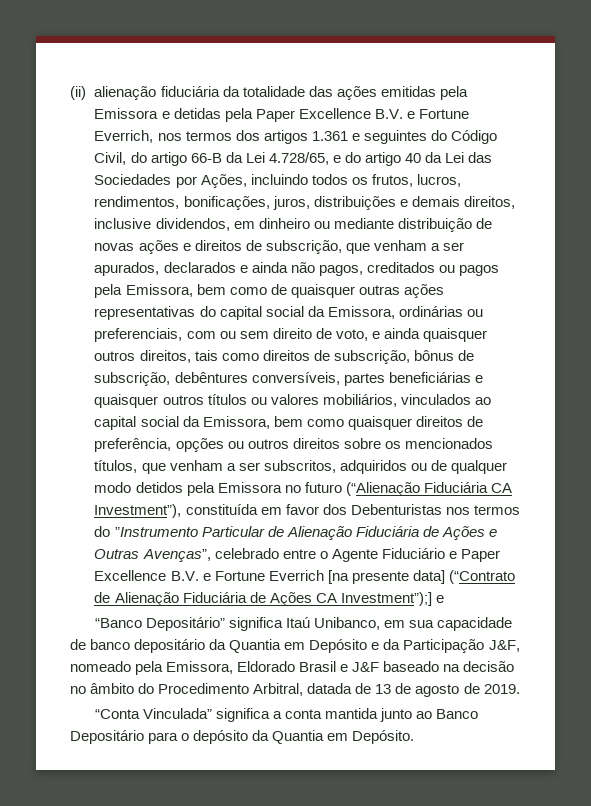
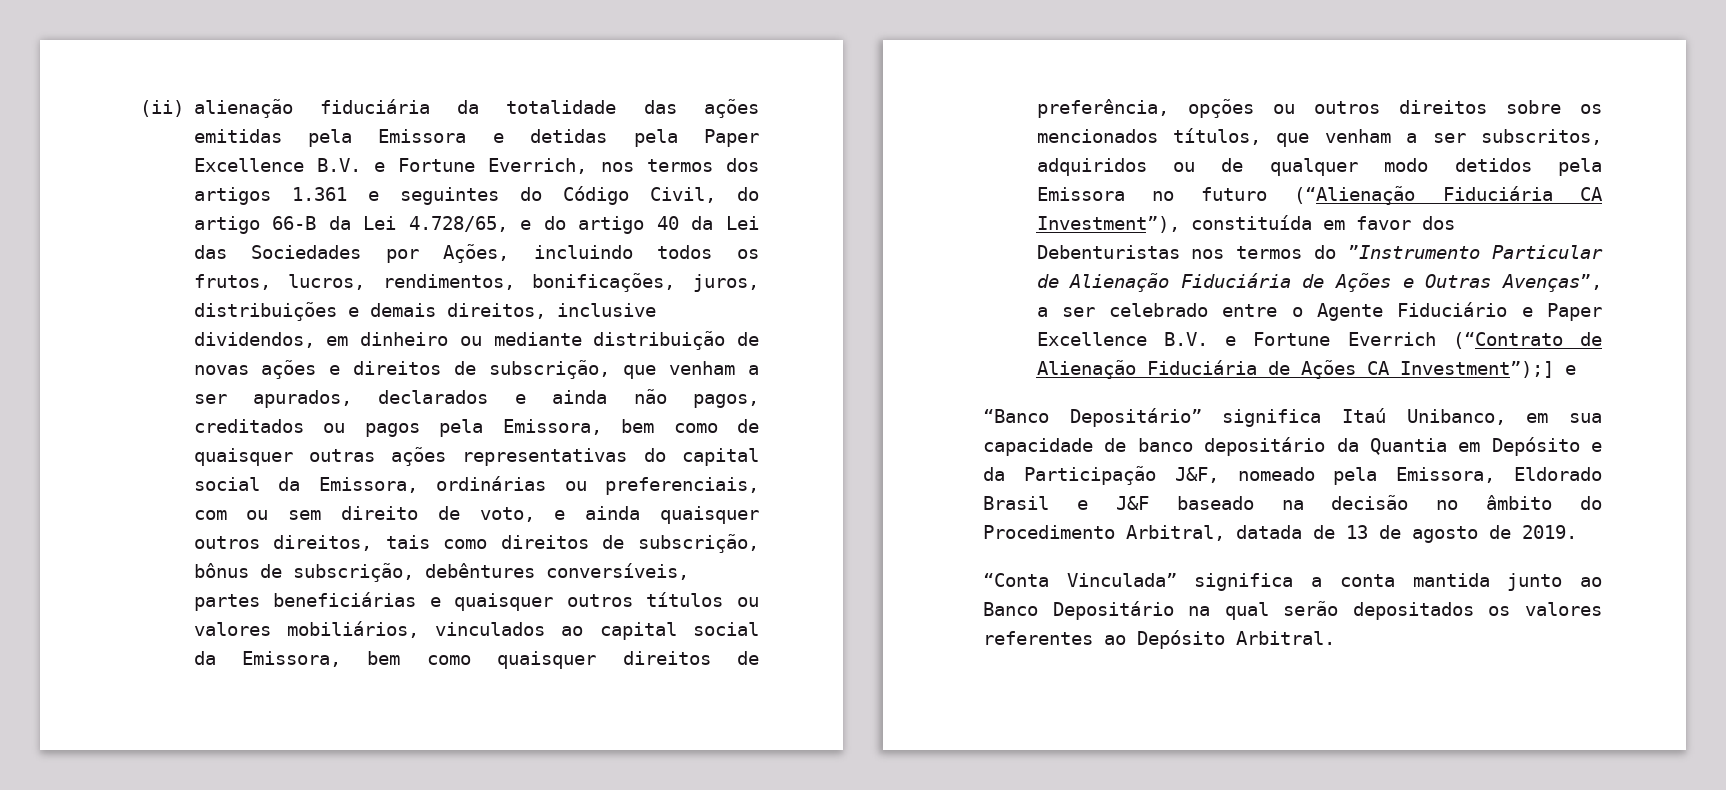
- (ii) alienação fiduciária da totalidade das ações emitidas pela Emissora e detidas pela Paper Excellence B.V. e Fortune Everrich, nos termos dos artigos 1.361 e seguintes do Código Civil, do artigo 66-B da Lei 4.728/65, e do artigo 40 da Lei das Sociedades por Ações, incluindo todos os frutos, lucros, rendimentos, bonificações, juros, distribuições e demais direitos, inclusive dividendos, em dinheiro ou mediante distribuição de novas ações e direitos de subscrição, que venham a ser apurados, declarados e ainda não pagos, creditados ou pagos pela Emissora, bem como de quaisquer outras ações representativas do capital social da Emissora, ordinárias ou preferenciais, com ou sem direito de voto, e ainda quaisquer outros direitos, tais como direitos de subscrição, bônus de subscrição, debêntures conversíveis, partes beneficiárias e quaisquer outros títulos ou valores mobiliários, vinculados ao capital social da Emissora, bem como quaisquer direitos de preferência, opções ou outros direitos sobre os mencionados títulos, que venham a ser subscritos, adquiridos ou de qualquer modo detidos pela Emissora no futuro (“Alienação Fiduciária CA Investment”), constituída em favor dos Debenturistas nos termos do ”Instrumento Particular de Alienação Fiduciária de Ações e Outras Avenças”, celebrado entre o Agente Fiduciário e Paper Excellence B.V. e Fortune Everrich [na presente data] (“Contrato de Alienação Fiduciária de Ações CA Investment”);]
+ (ii) alienação fiduciária da totalidade das ações emitidas pela Emissora e detidas pela Paper Excellence B.V. e Fortune Everrich, nos termos dos artigos 1.361 e seguintes do Código Civil, do artigo 66-B da Lei 4.728/65, e do artigo 40 da Lei das Sociedades por Ações, incluindo todos os frutos, lucros, rendimentos, bonificações, juros, distribuições e demais direitos, inclusive dividendos, em dinheiro ou mediante distribuição de novas ações e direitos de subscrição, que venham a ser apurados, declarados e ainda não pagos, creditados ou pagos pela Emissora, bem como de quaisquer outras ações representativas do capital social da Emissora, ordinárias ou preferenciais, com ou sem direito de voto, e ainda quaisquer outros direitos, tais como direitos de subscrição, bônus de subscrição, debêntures conversíveis, partes beneficiárias e quaisquer outros títulos ou valores mobiliários, vinculados ao capital social da Emissora, bem como quaisquer direitos de preferência, opções ou outros direitos sobre os mencionados títulos, que venham a ser subscritos, adquiridos ou de qualquer modo detidos pela Emissora no futuro (“Alienação Fiduciária CA Investment”), constituída em favor dos Debenturistas nos termos do ”Instrumento Particular de Alienação Fiduciária de Ações e Outras Avenças”, a ser celebrado entre o Agente Fiduciário e Paper Excellence B.V. e Fortune Everrich (“Contrato de Alienação Fiduciária de Ações CA Investment”);]
- “Conta Vinculada” significa a conta mantida junto ao Banco Depositário para o depósito da Quantia em Depósito.
+ “Conta Vinculada” significa a conta mantida junto ao Banco Depositário na qual serão depositados os valores referentes ao Depósito Arbitral.

